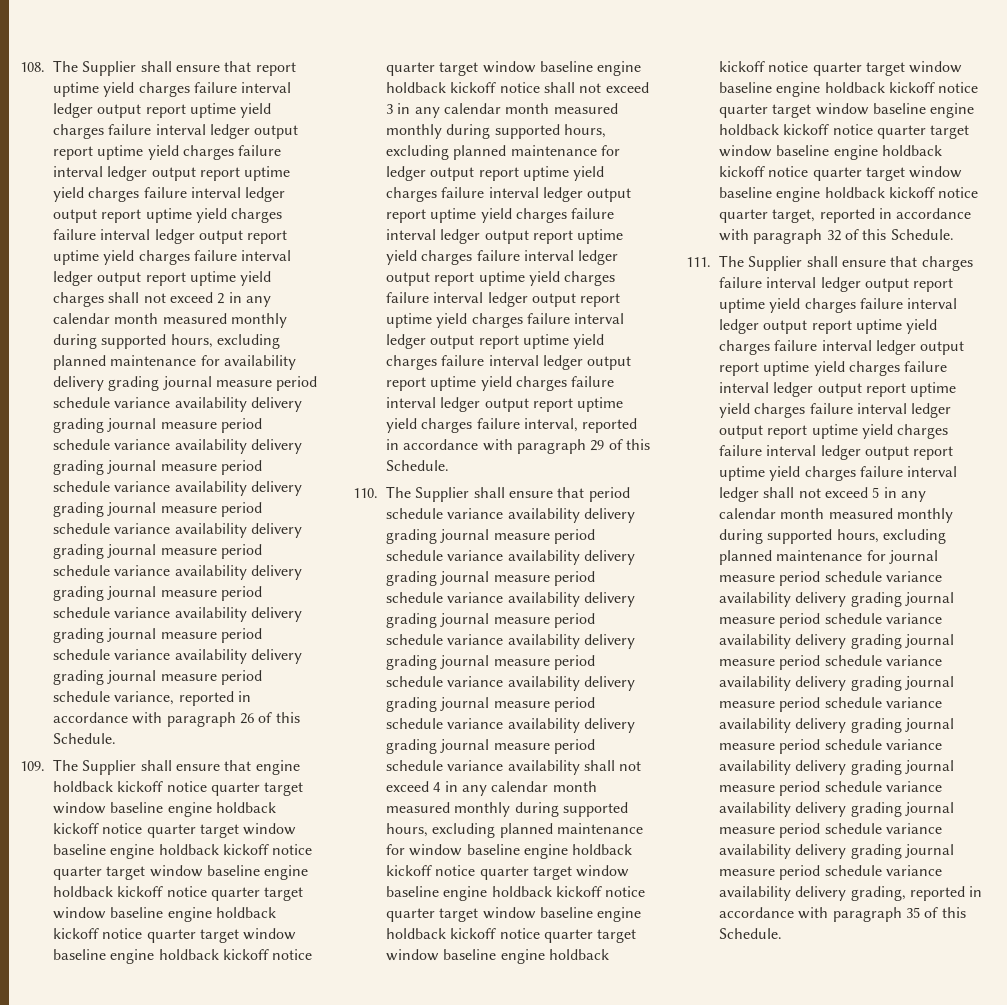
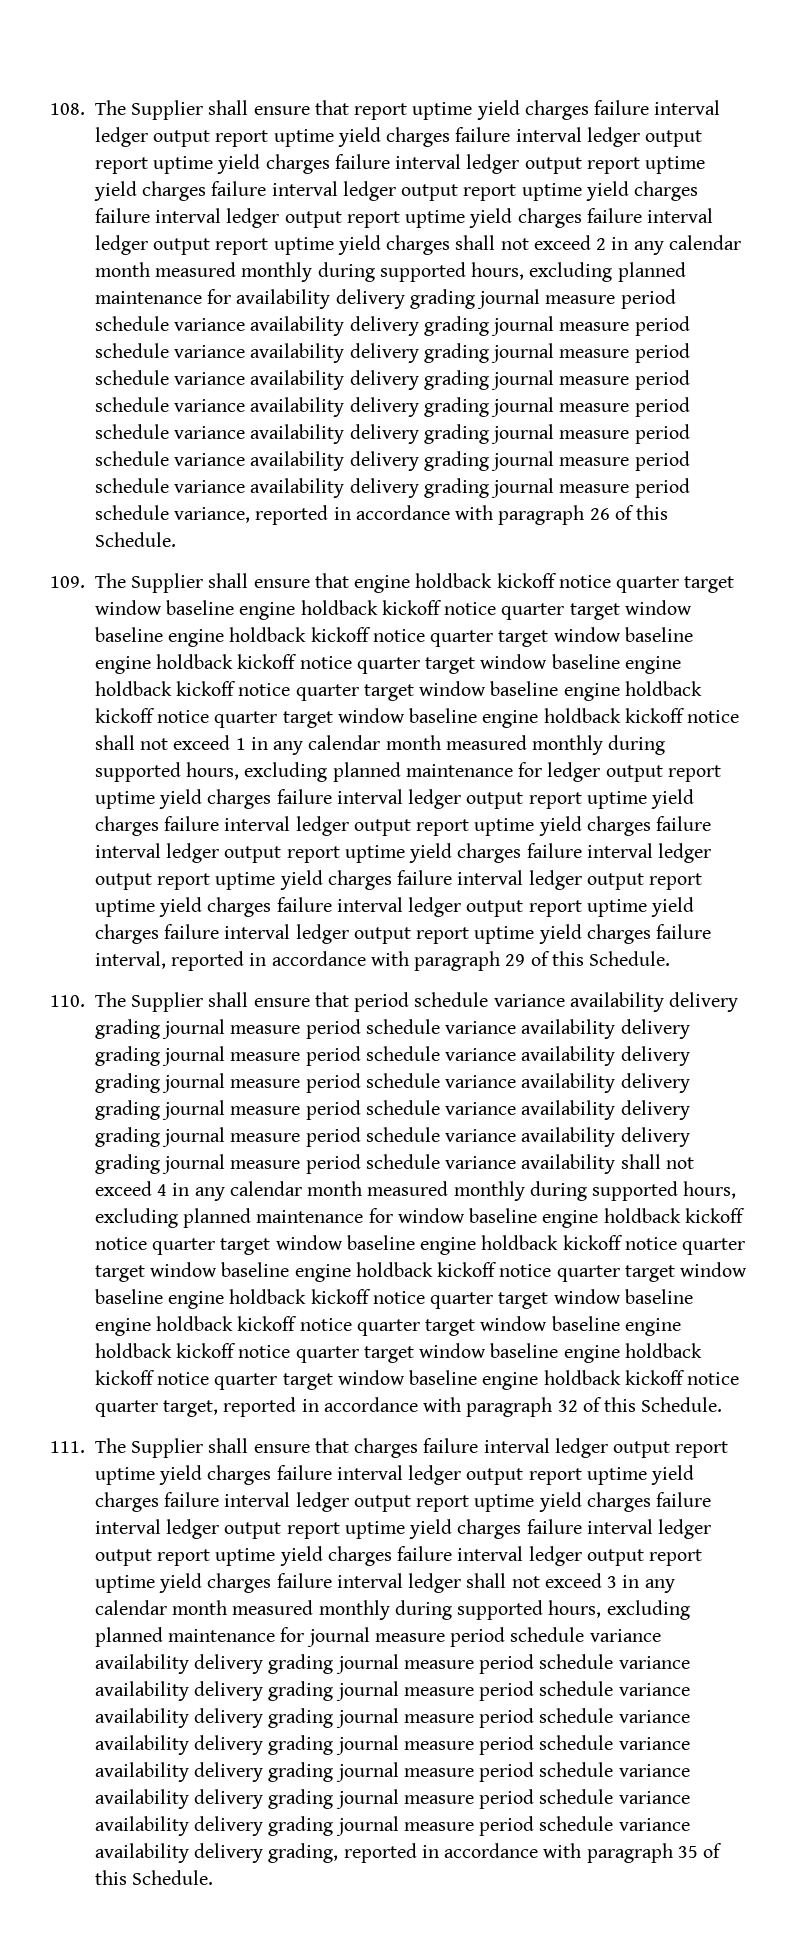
- 109. The Supplier shall ensure that engine holdback kickoff notice quarter target window baseline engine holdback kickoff notice quarter target window baseline engine holdback kickoff notice quarter target window baseline engine holdback kickoff notice quarter target window baseline engine holdback kickoff notice quarter target window baseline engine holdback kickoff notice quarter target window baseline engine holdback kickoff notice shall not exceed 3 in any calendar month measured monthly during supported hours, excluding planned maintenance for ledger output report uptime yield charges failure interval ledger output report uptime yield charges failure interval ledger output report uptime yield charges failure interval ledger output report uptime yield charges failure interval ledger output report uptime yield charges failure interval ledger output report uptime yield charges failure interval ledger output report uptime yield charges failure interval ledger output report uptime yield charges failure interval, reported in accordance with paragraph 29 of this Schedule.
+ 109. The Supplier shall ensure that engine holdback kickoff notice quarter target window baseline engine holdback kickoff notice quarter target window baseline engine holdback kickoff notice quarter target window baseline engine holdback kickoff notice quarter target window baseline engine holdback kickoff notice quarter target window baseline engine holdback kickoff notice quarter target window baseline engine holdback kickoff notice shall not exceed 1 in any calendar month measured monthly during supported hours, excluding planned maintenance for ledger output report uptime yield charges failure interval ledger output report uptime yield charges failure interval ledger output report uptime yield charges failure interval ledger output report uptime yield charges failure interval ledger output report uptime yield charges failure interval ledger output report uptime yield charges failure interval ledger output report uptime yield charges failure interval ledger output report uptime yield charges failure interval, reported in accordance with paragraph 29 of this Schedule.
- 111. The Supplier shall ensure that charges failure interval ledger output report uptime yield charges failure interval ledger output report uptime yield charges failure interval ledger output report uptime yield charges failure interval ledger output report uptime yield charges failure interval ledger output report uptime yield charges failure interval ledger output report uptime yield charges failure interval ledger shall not exceed 5 in any calendar month measured monthly during supported hours, excluding planned maintenance for journal measure period schedule variance availability delivery grading journal measure period schedule variance availability delivery grading journal measure period schedule variance availability delivery grading journal measure period schedule variance availability delivery grading journal measure period schedule variance availability delivery grading journal measure period schedule variance availability delivery grading journal measure period schedule variance availability delivery grading journal measure period schedule variance availability delivery grading, reported in accordance with paragraph 35 of this Schedule.
+ 111. The Supplier shall ensure that charges failure interval ledger output report uptime yield charges failure interval ledger output report uptime yield charges failure interval ledger output report uptime yield charges failure interval ledger output report uptime yield charges failure interval ledger output report uptime yield charges failure interval ledger output report uptime yield charges failure interval ledger shall not exceed 3 in any calendar month measured monthly during supported hours, excluding planned maintenance for journal measure period schedule variance availability delivery grading journal measure period schedule variance availability delivery grading journal measure period schedule variance availability delivery grading journal measure period schedule variance availability delivery grading journal measure period schedule variance availability delivery grading journal measure period schedule variance availability delivery grading journal measure period schedule variance availability delivery grading journal measure period schedule variance availability delivery grading, reported in accordance with paragraph 35 of this Schedule.

